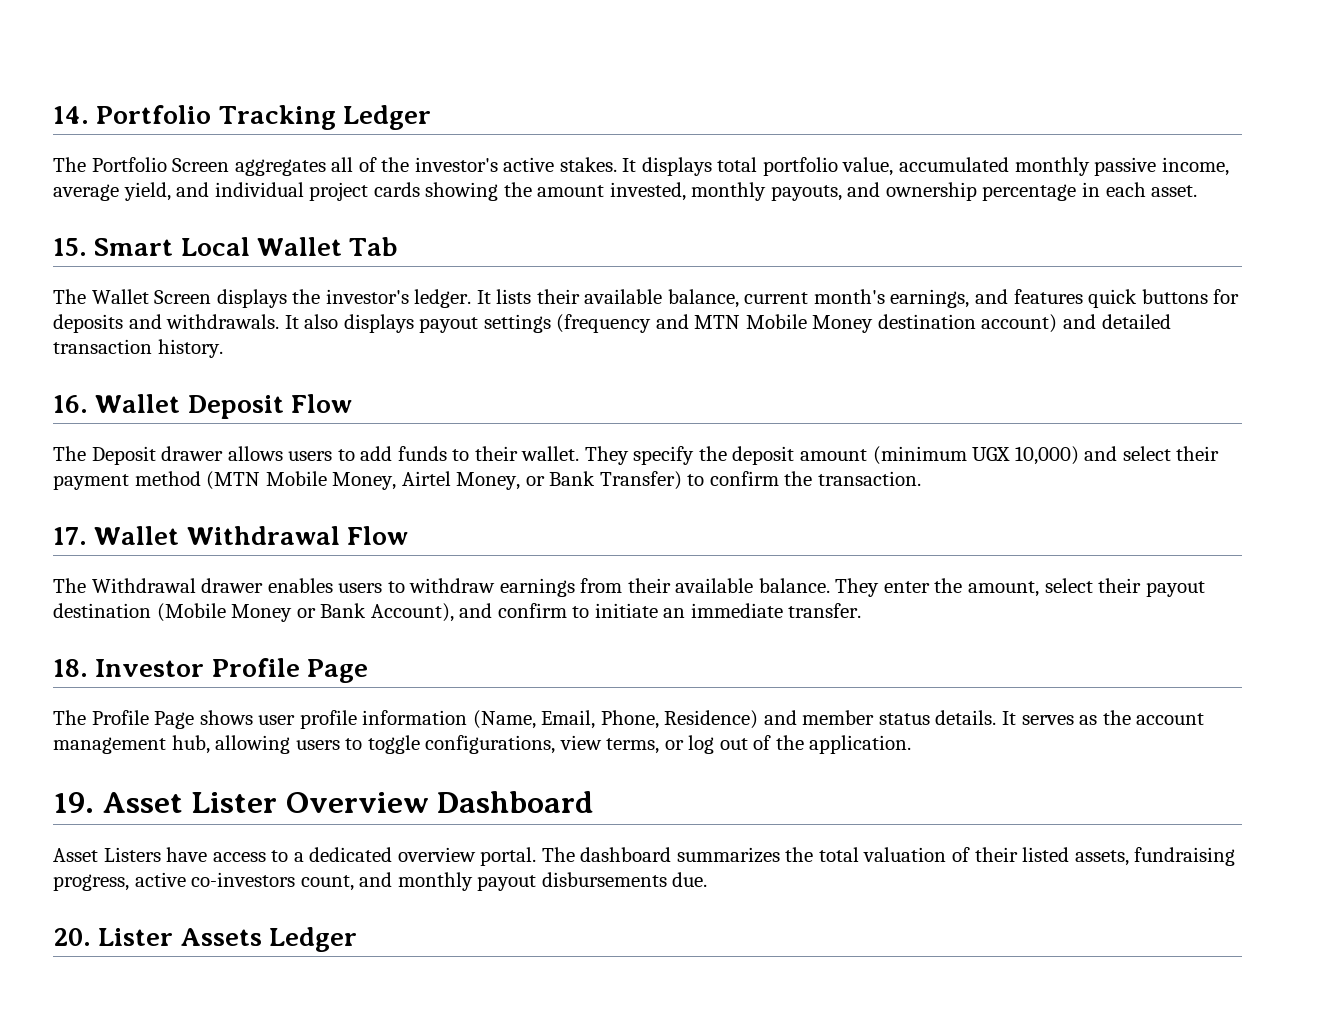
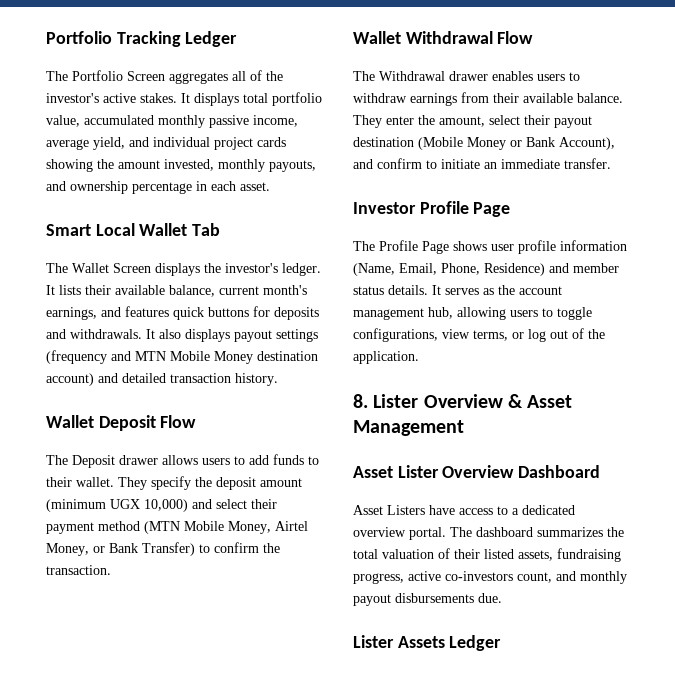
- 14. Portfolio Tracking Ledger
+ Portfolio Tracking Ledger
- 15. Smart Local Wallet Tab
+ Smart Local Wallet Tab
- 16. Wallet Deposit Flow
+ Wallet Deposit Flow
- 17. Wallet Withdrawal Flow
+ Wallet Withdrawal Flow
- 18. Investor Profile Page
+ Investor Profile Page
- 19. Asset Lister Overview Dashboard
+ 8. Lister Overview & Asset Management
+ Asset Lister Overview Dashboard
- 20. Lister Assets Ledger
+ Lister Assets Ledger

